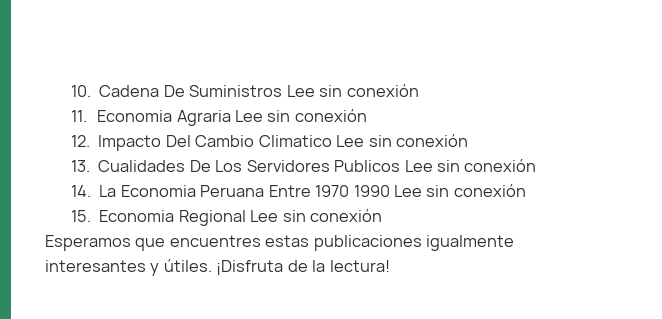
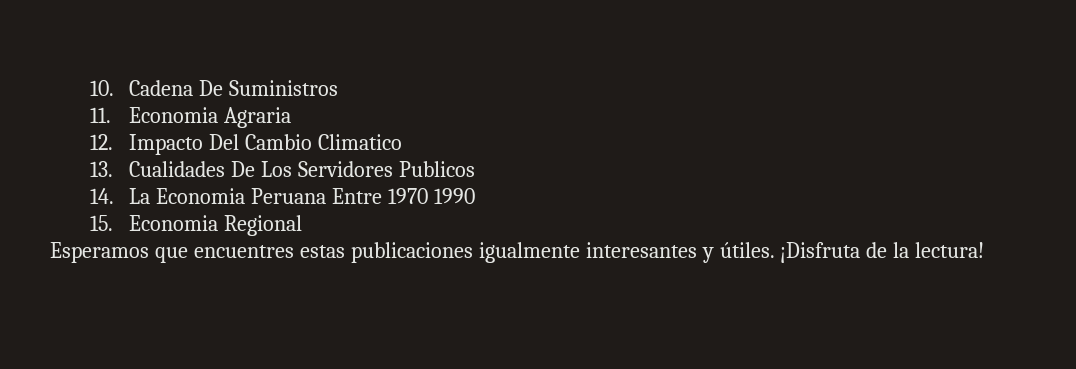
- 10. Cadena De Suministros Lee sin conexión
+ 10. Cadena De Suministros
- 11. Economia Agraria Lee sin conexión
+ 11. Economia Agraria
- 12. Impacto Del Cambio Climatico Lee sin conexión
+ 12. Impacto Del Cambio Climatico
- 13. Cualidades De Los Servidores Publicos Lee sin conexión
+ 13. Cualidades De Los Servidores Publicos
- 14. La Economia Peruana Entre 1970 1990 Lee sin conexión
+ 14. La Economia Peruana Entre 1970 1990
- 15. Economia Regional Lee sin conexión
+ 15. Economia Regional

